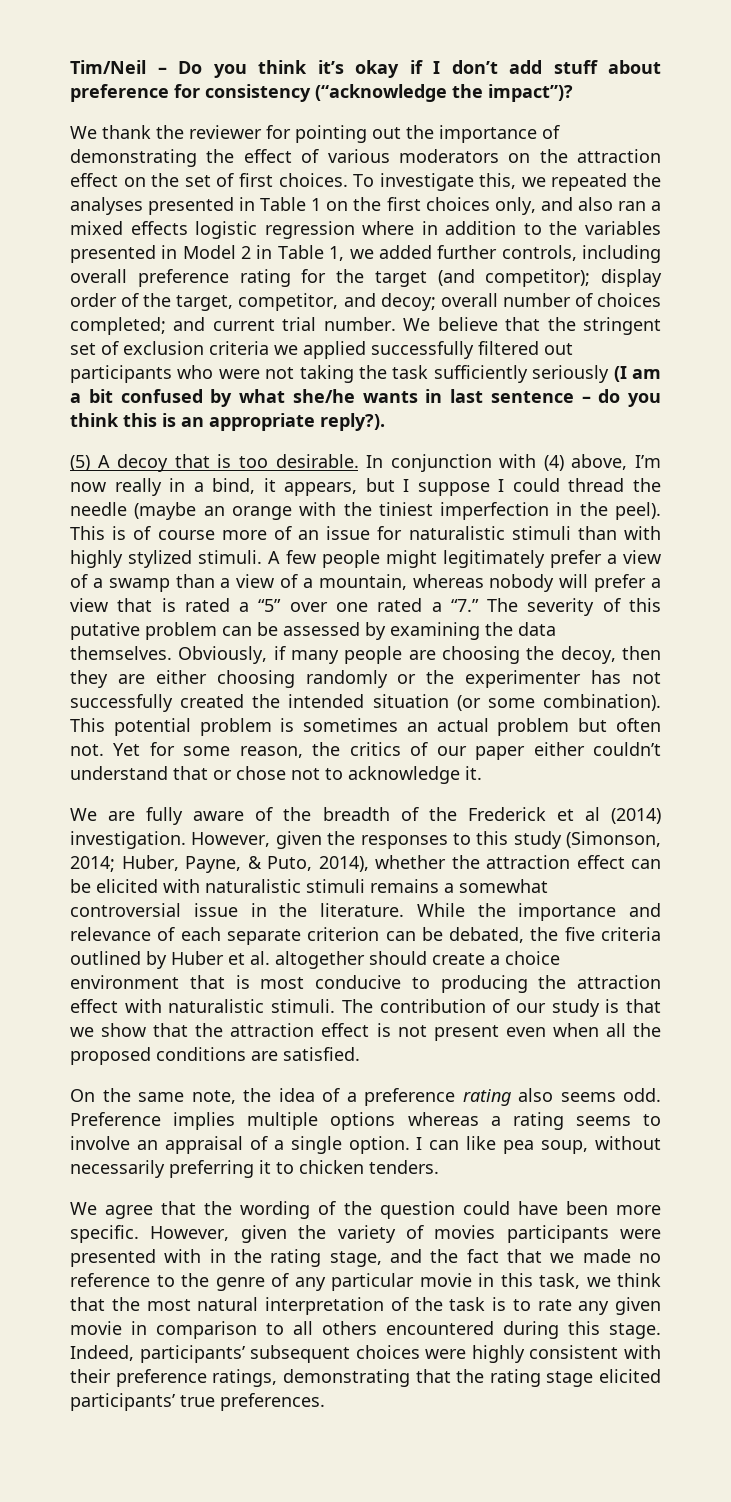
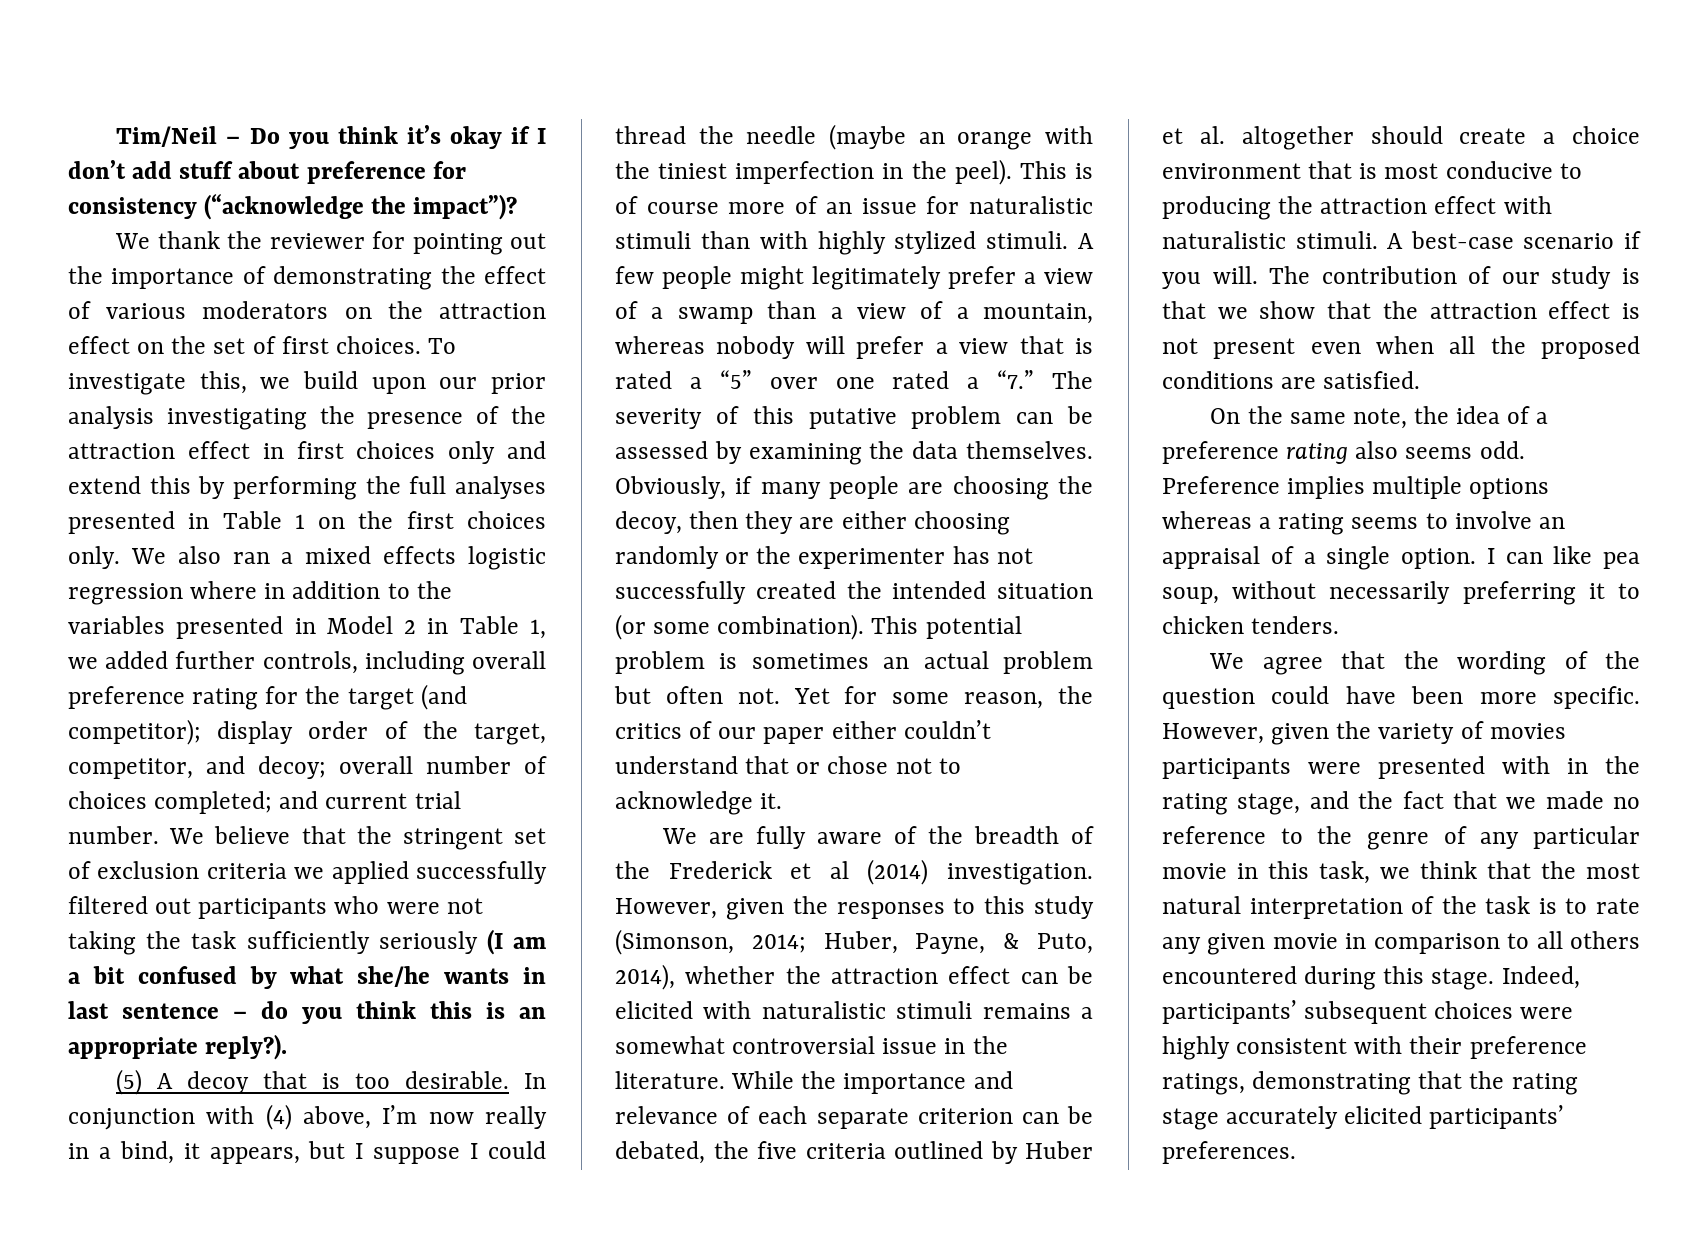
- To investigate this, we repeated the analyses presented in Table 1 on the first choices only, and also ran a mixed effects logistic regression where in addition to the variables presented in Model 2 in Table 1, we added further controls, including overall preference rating for the target (and competitor);
+ To investigate this, we build upon our prior analysis investigating the presence of the attraction effect in first choices only and extend this by performing the full analyses presented in Table 1 on the first choices only. We also ran a mixed effects logistic regression where in addition to the variables presented in Model 2 in Table 1, we added further controls, including overall preference rating for the target (and competitor);
+ A best-case scenario if you will.
- Indeed, participants’ subsequent choices were highly consistent with their preference ratings, demonstrating that the rating stage elicited participants’ true preferences.
+ Indeed, participants’ subsequent choices were highly consistent with their preference ratings, demonstrating that the rating stage accurately elicited participants’ preferences.

